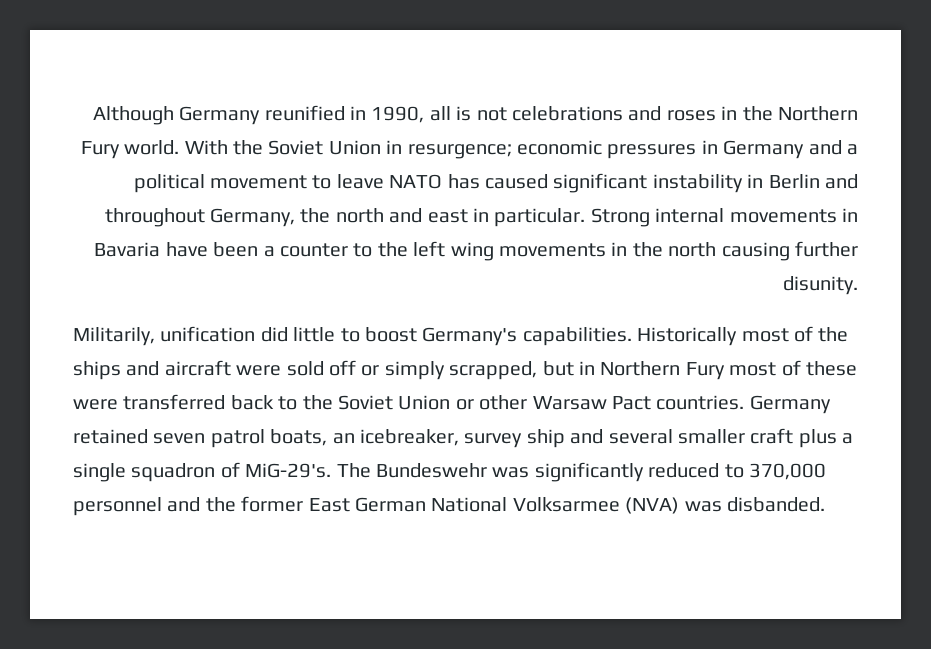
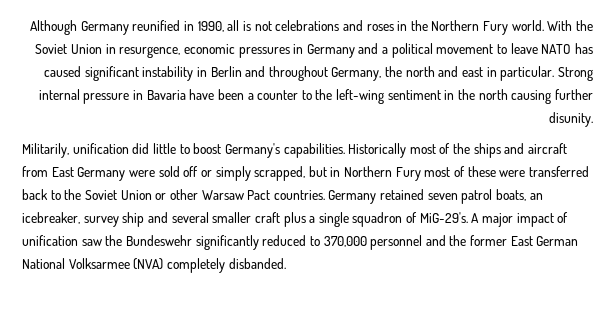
- With the Soviet Union in resurgence; economic pressures in Germany and a political movement to leave NATO has caused significant instability in Berlin and throughout Germany, the north and east in particular.
+ With the Soviet Union in resurgence, economic pressures in Germany and a political movement to leave NATO has caused significant instability in Berlin and throughout Germany, the north and east in particular.
- Strong internal movements in Bavaria have been a counter to the left wing movements in the north causing further disunity.
+ Strong internal pressure in Bavaria have been a counter to the left-wing sentiment in the north causing further disunity.
- Historically most of the ships and aircraft were sold off or simply scrapped, but in Northern Fury most of these were transferred back to the Soviet Union or other Warsaw Pact countries.
+ Historically most of the ships and aircraft from East Germany were sold off or simply scrapped, but in Northern Fury most of these were transferred back to the Soviet Union or other Warsaw Pact countries.
- The Bundeswehr was significantly reduced to 370,000 personnel and the former East German National Volksarmee (NVA) was disbanded.
+ A major impact of unification saw the Bundeswehr significantly reduced to 370,000 personnel and the former East German National Volksarmee (NVA) completely disbanded.

